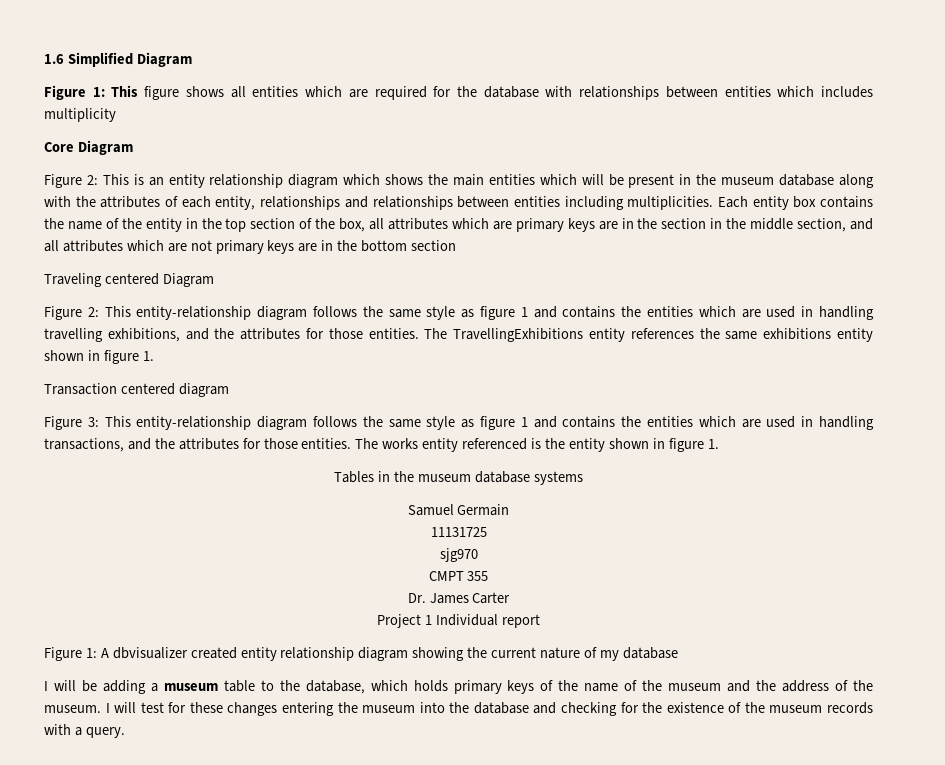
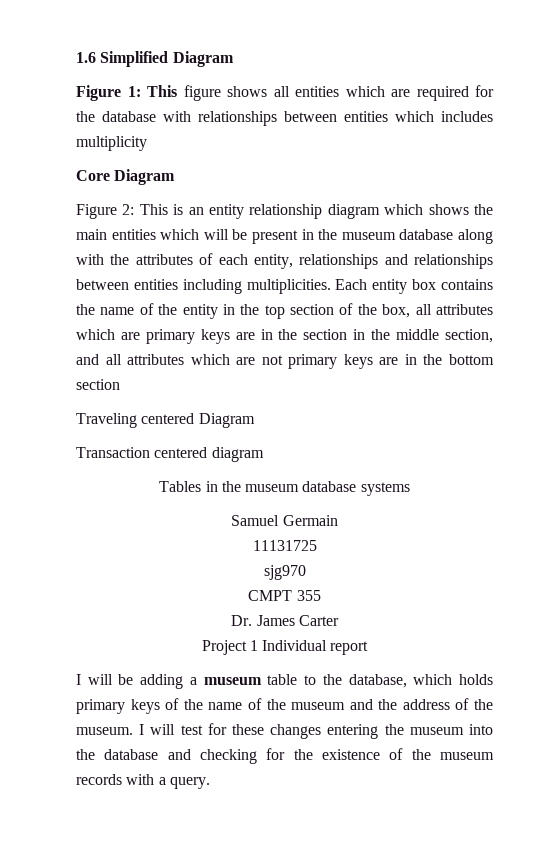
- Figure 2: This entity-relationship diagram follows the same style as figure 1 and contains the entities which are used in handling travelling exhibitions, and the attributes for those entities. The TravellingExhibitions entity references the same exhibitions entity shown in figure 1.
  Transaction centered diagram
- Figure 3: This entity-relationship diagram follows the same style as figure 1 and contains the entities which are used in handling transactions, and the attributes for those entities. The works entity referenced is the entity shown in figure 1.
- Figure 1: A dbvisualizer created entity relationship diagram showing the current nature of my database

